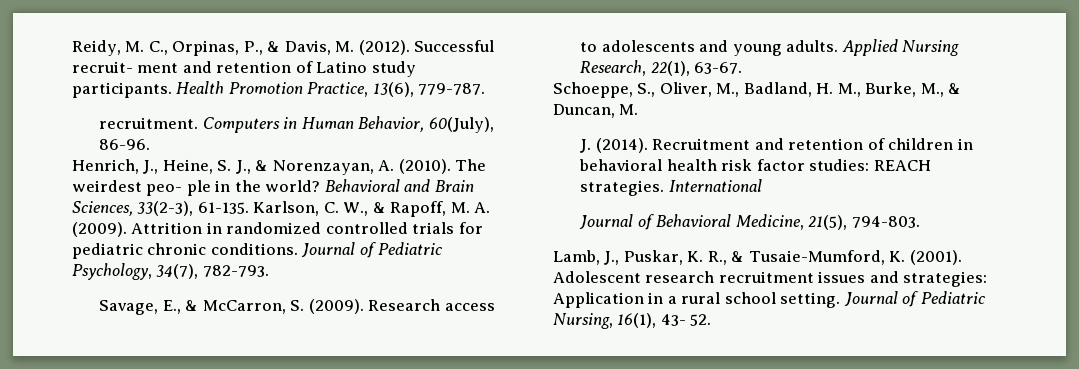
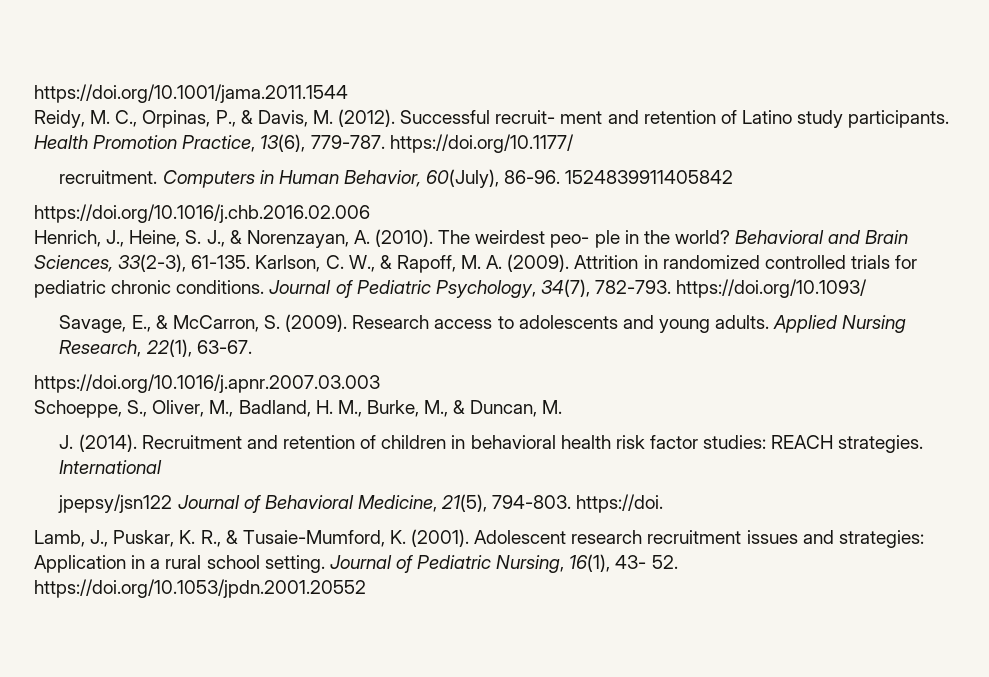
+ https://doi.org/10.1001/jama.2011.1544
- Health Promotion Practice, 13(6), 779-787.
+ Health Promotion Practice, 13(6), 779-787. https://doi.org/10.1177/
+ 1524839911405842
+ https://doi.org/10.1016/j.chb.2016.02.006
- Journal of Pediatric Psychology, 34(7), 782-793.
+ Journal of Pediatric Psychology, 34(7), 782-793. https://doi.org/10.1093/
+ https://doi.org/10.1016/j.apnr.2007.03.003
- Journal of Behavioral Medicine, 21(5), 794-803.
+ jpepsy/jsn122 Journal of Behavioral Medicine, 21(5), 794-803. https://doi.
- Journal of Pediatric Nursing, 16(1), 43- 52.
+ Journal of Pediatric Nursing, 16(1), 43- 52. https://doi.org/10.1053/jpdn.2001.20552

